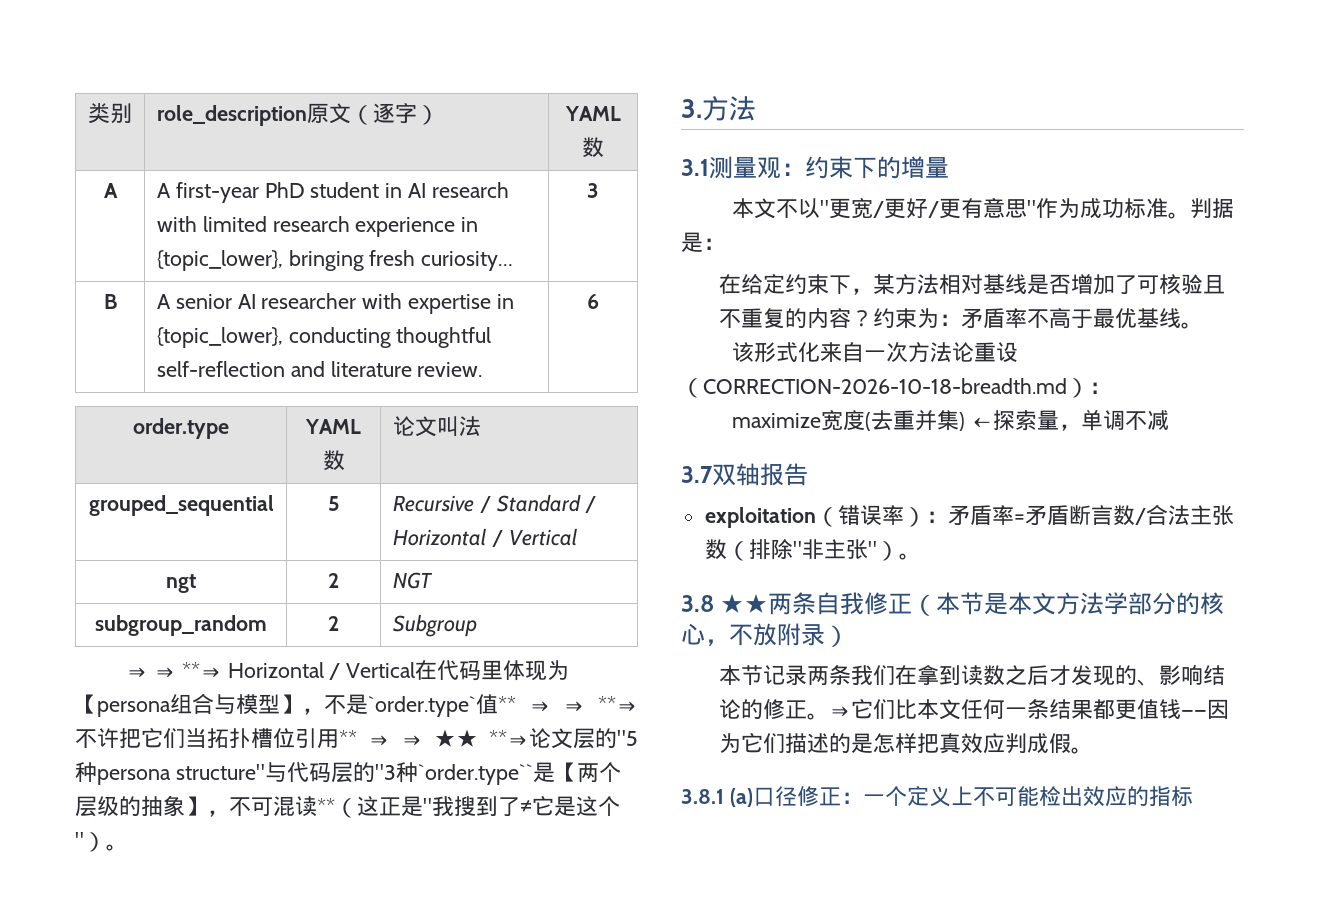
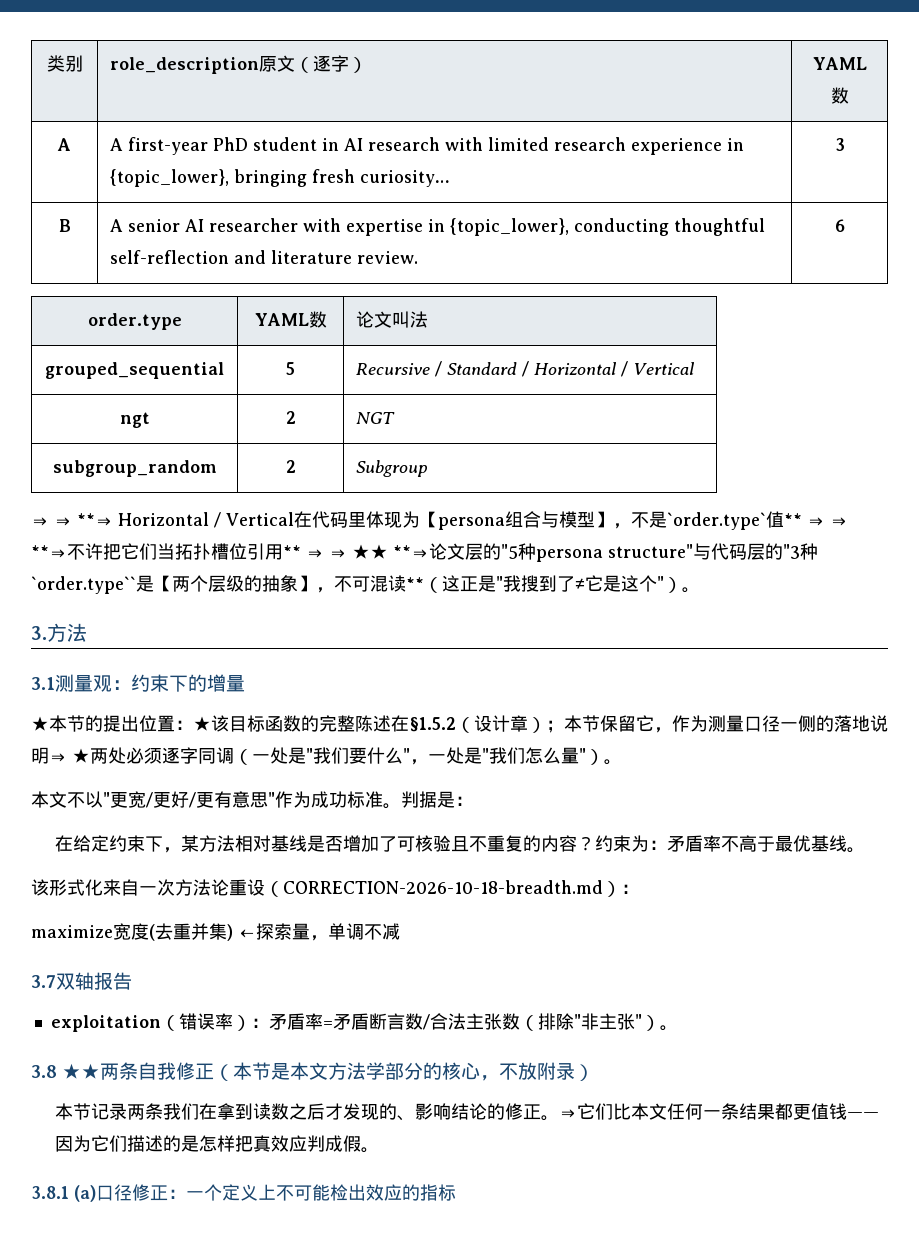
+ ★本节的提出位置：★该目标函数的完整陈述在§1.5.2（设计章）；本节保留它，作为测量口径一侧的落地说明⇒ ★两处必须逐字同调（一处是"我们要什么"，一处是"我们怎么量"）。

